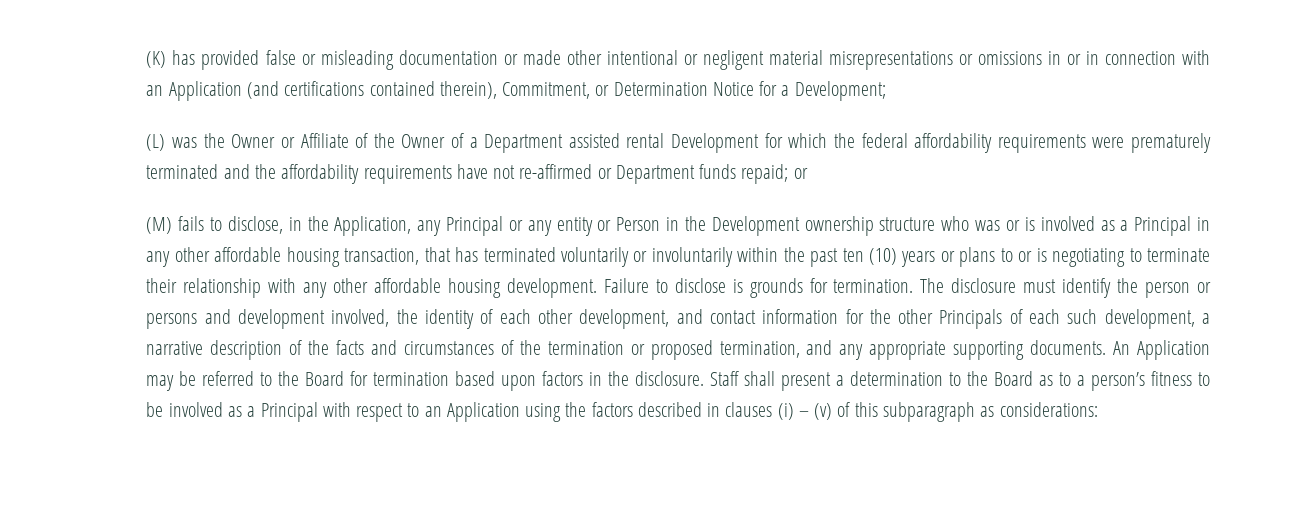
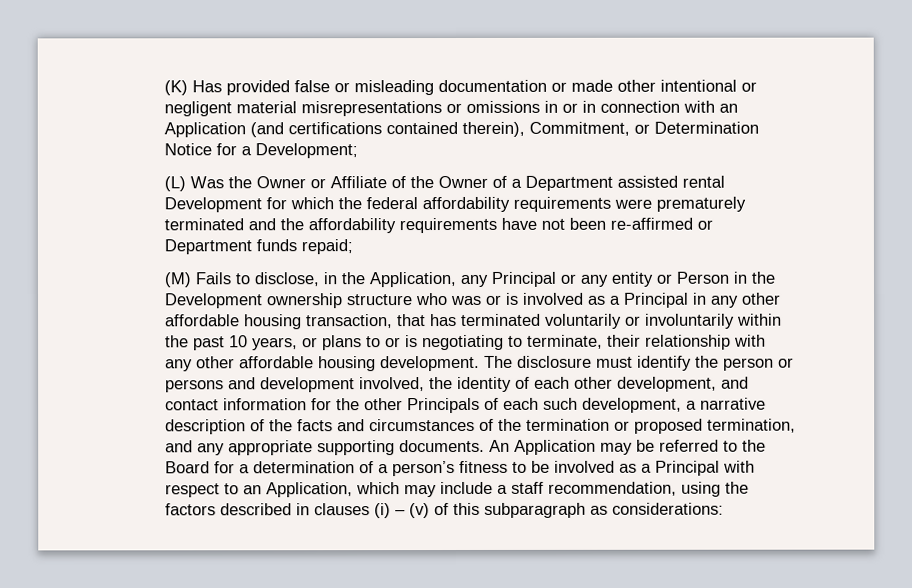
- (K) has provided false or misleading documentation or made other intentional or negligent material misrepresentations or omissions in or in connection with an Application (and certifications contained therein), Commitment, or Determination Notice for a Development;
+ (K) Has provided false or misleading documentation or made other intentional or negligent material misrepresentations or omissions in or in connection with an Application (and certifications contained therein), Commitment, or Determination Notice for a Development;
- (L) was the Owner or Affiliate of the Owner of a Department assisted rental Development for which the federal affordability requirements were prematurely terminated and the affordability requirements have not re-affirmed or Department funds repaid; or
+ (L) Was the Owner or Affiliate of the Owner of a Department assisted rental Development for which the federal affordability requirements were prematurely terminated and the affordability requirements have not been re-affirmed or Department funds repaid;
- (M) fails to disclose, in the Application, any Principal or any entity or Person in the Development ownership structure who was or is involved as a Principal in any other affordable housing transaction, that has terminated voluntarily or involuntarily within the past ten (10) years or plans to or is negotiating to terminate their relationship with any other affordable housing development.
+ (M) Fails to disclose, in the Application, any Principal or any entity or Person in the Development ownership structure who was or is involved as a Principal in any other affordable housing transaction, that has terminated voluntarily or involuntarily within the past 10 years, or plans to or is negotiating to terminate, their relationship with any other affordable housing development.
- Failure to disclose is grounds for termination.
- An Application may be referred to the Board for termination based upon factors in the disclosure. Staff shall present a determination to the Board as to a person’s fitness to be involved as a Principal with respect to an Application using the factors described in clauses (i) – (v) of this subparagraph as considerations:
+ An Application may be referred to the Board for a determination of a person’s fitness to be involved as a Principal with respect to an Application, which may include a staff recommendation, using the factors described in clauses (i) – (v) of this subparagraph as considerations:

